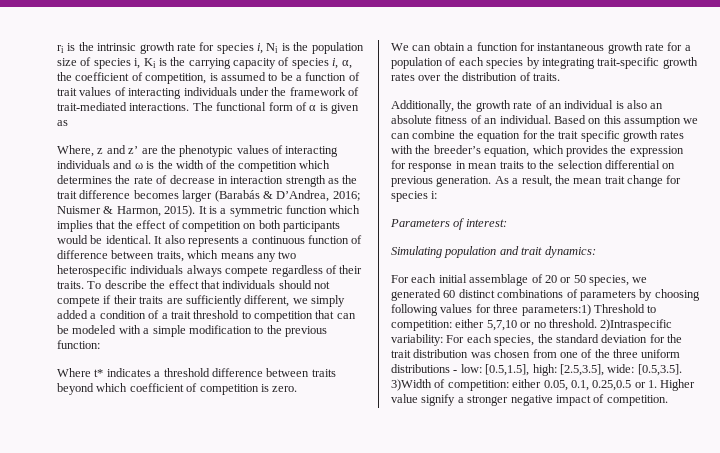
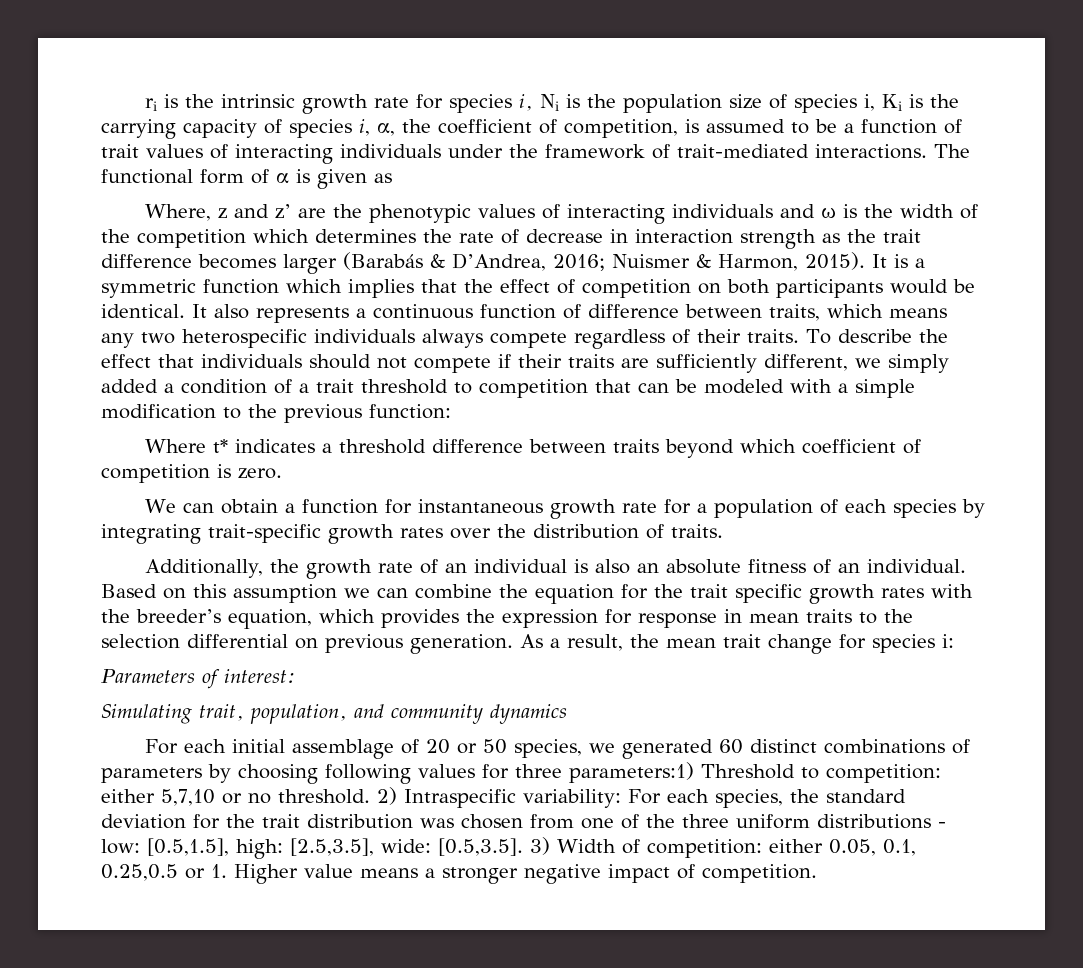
- Simulating population and trait dynamics:
+ Simulating trait, population, and community dynamics
- 2)Intraspecific variability: For each species, the standard deviation for the trait distribution was chosen from one of the three uniform distributions - low: [0.5,1.5], high: [2.5,3.5], wide: [0.5,3.5]. 3)Width of competition: either 0.05, 0.1, 0.25,0.5 or 1. Higher value signify a stronger negative impact of competition.
+ 2) Intraspecific variability: For each species, the standard deviation for the trait distribution was chosen from one of the three uniform distributions - low: [0.5,1.5], high: [2.5,3.5], wide: [0.5,3.5]. 3) Width of competition: either 0.05, 0.1, 0.25,0.5 or 1. Higher value means a stronger negative impact of competition.

